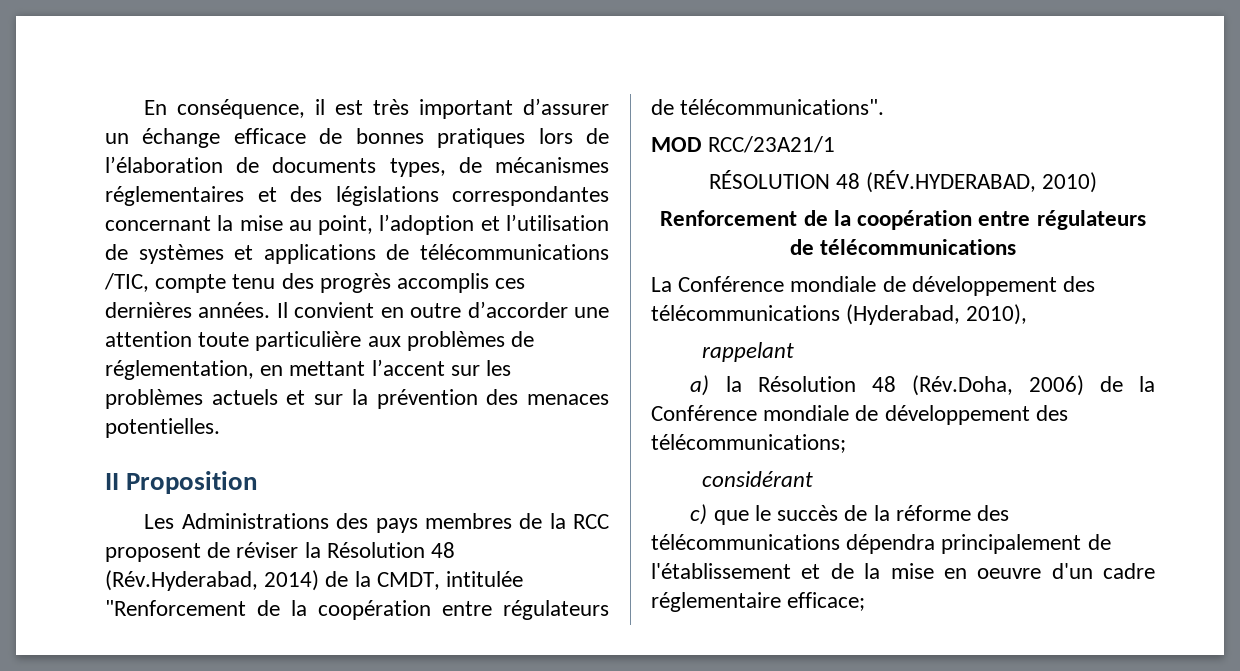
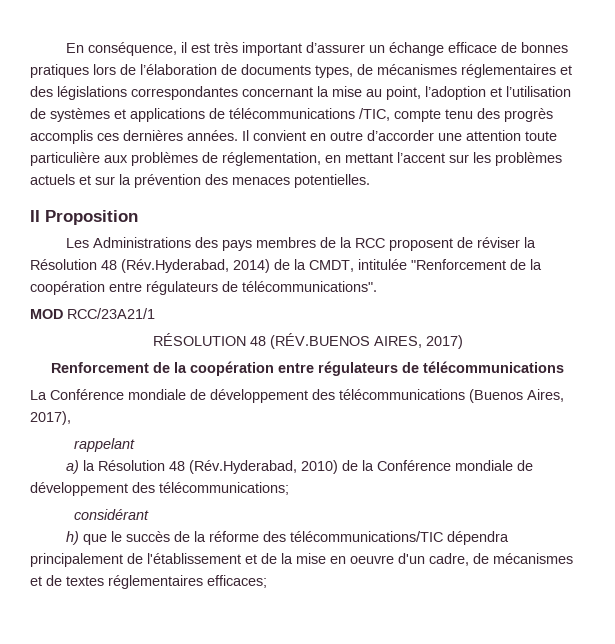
- RÉSOLUTION 48 (RÉV.HYDERABAD, 2010)
+ RÉSOLUTION 48 (RÉV.BUENOS AIRES, 2017)
- La Conférence mondiale de développement des télécommunications (Hyderabad, 2010),
+ La Conférence mondiale de développement des télécommunications (Buenos Aires, 2017),
- a) la Résolution 48 (Rév.Doha, 2006) de la Conférence mondiale de développement des télécommunications;
+ a) la Résolution 48 (Rév.Hyderabad, 2010) de la Conférence mondiale de développement des télécommunications;
- c) que le succès de la réforme des télécommunications dépendra principalement de l'établissement et de la mise en oeuvre d'un cadre réglementaire efficace;
+ h) que le succès de la réforme des télécommunications/TIC dépendra principalement de l'établissement et de la mise en oeuvre d'un cadre, de mécanismes et de textes réglementaires efficaces;

